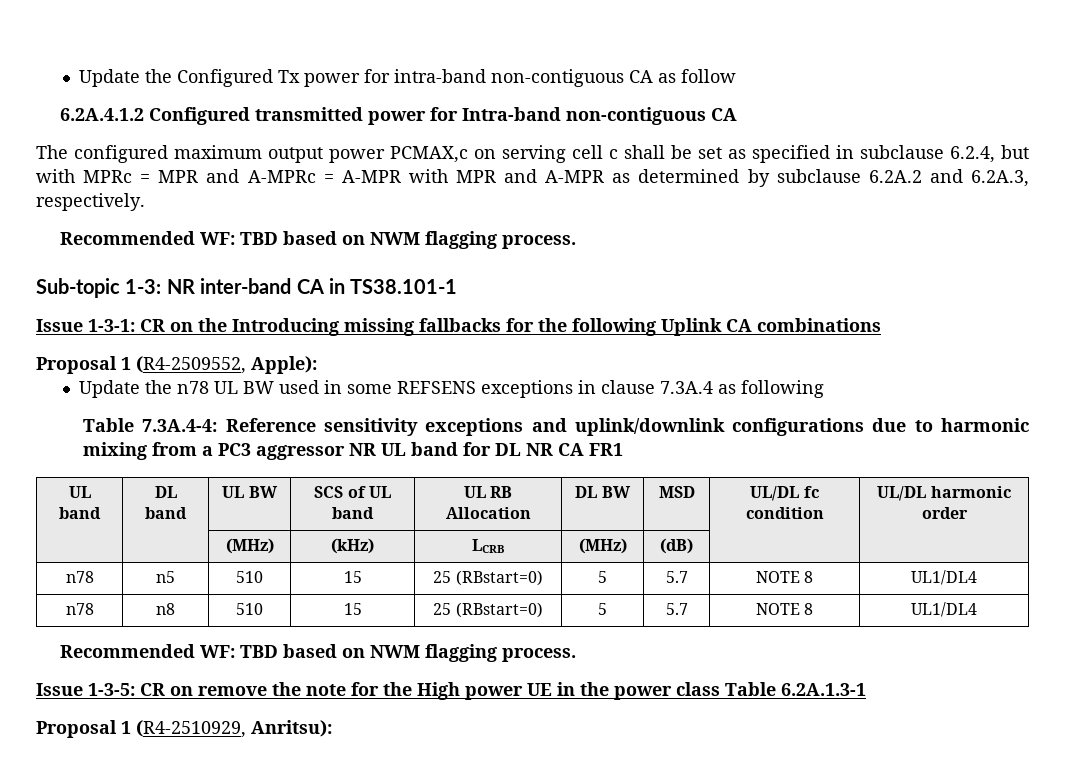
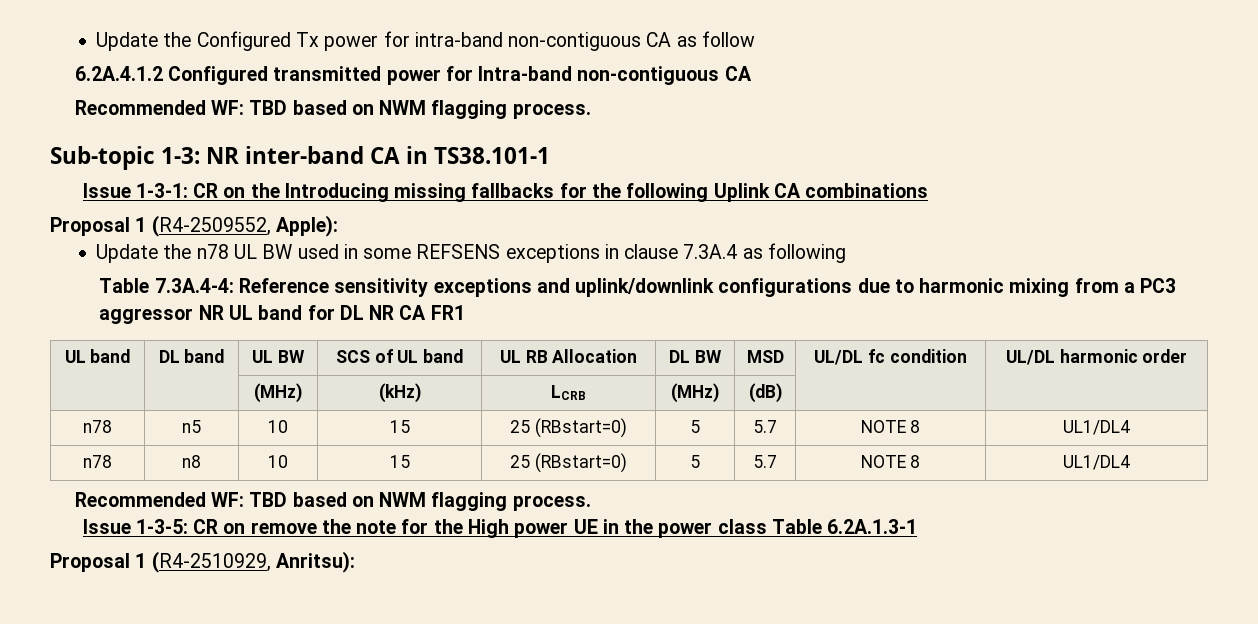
- The configured maximum output power PCMAX,c on serving cell c shall be set as specified in subclause 6.2.4, but with MPRc = MPR and A-MPRc = A-MPR with MPR and A-MPR as determined by subclause 6.2A.2 and 6.2A.3, respectively.
- n78 | n5 | 510 | 15 | 25 (RBstart=0) | 5 | 5.7 | NOTE 8 | UL1/DL4
+ n78 | n5 | 10 | 15 | 25 (RBstart=0) | 5 | 5.7 | NOTE 8 | UL1/DL4
- n78 | n8 | 510 | 15 | 25 (RBstart=0) | 5 | 5.7 | NOTE 8 | UL1/DL4
+ n78 | n8 | 10 | 15 | 25 (RBstart=0) | 5 | 5.7 | NOTE 8 | UL1/DL4

